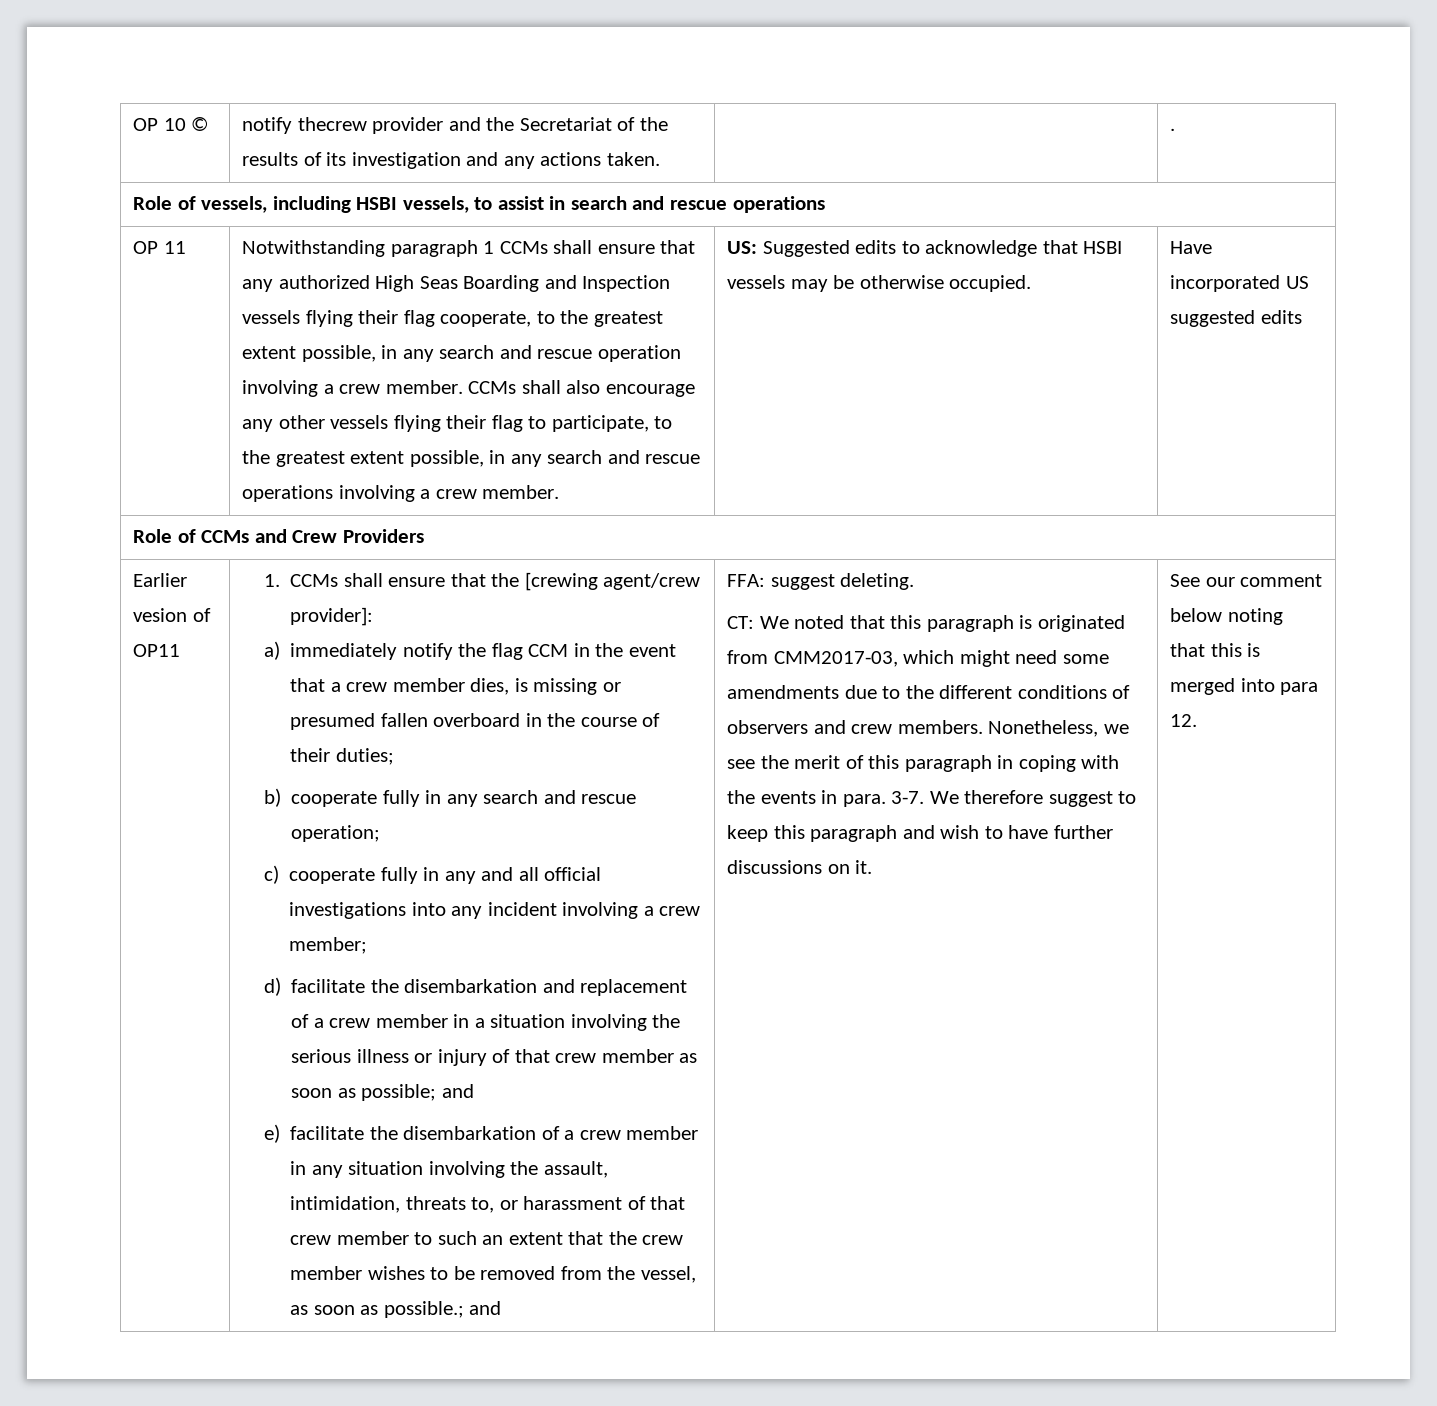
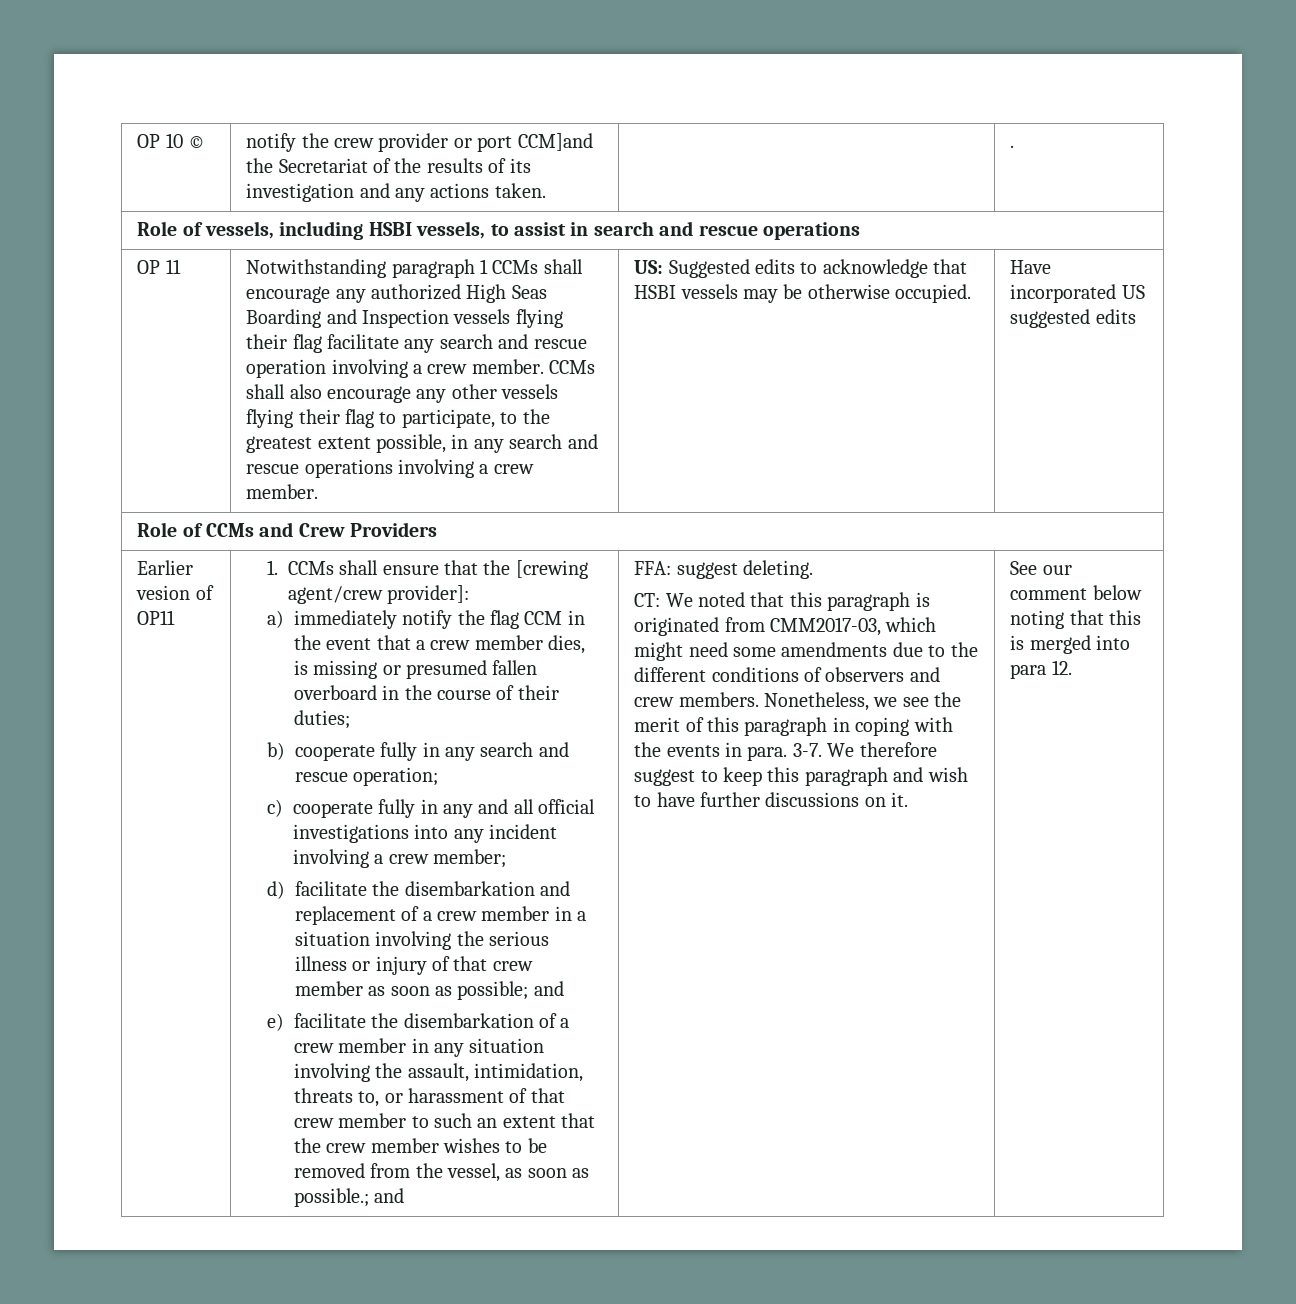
- OP 10 © | notify thecrew provider and the Secretariat of the results of its investigation and any actions taken. | | .
+ OP 10 © | notify the crew provider or port CCM]and the Secretariat of the results of its investigation and any actions taken. | | .
- Notwithstanding paragraph 1 CCMs shall ensure that any authorized High Seas Boarding and Inspection vessels flying their flag cooperate, to the greatest extent possible, in any search and rescue operation involving a crew member.
+ Notwithstanding paragraph 1 CCMs shall encourage any authorized High Seas Boarding and Inspection vessels flying their flag facilitate any search and rescue operation involving a crew member.

